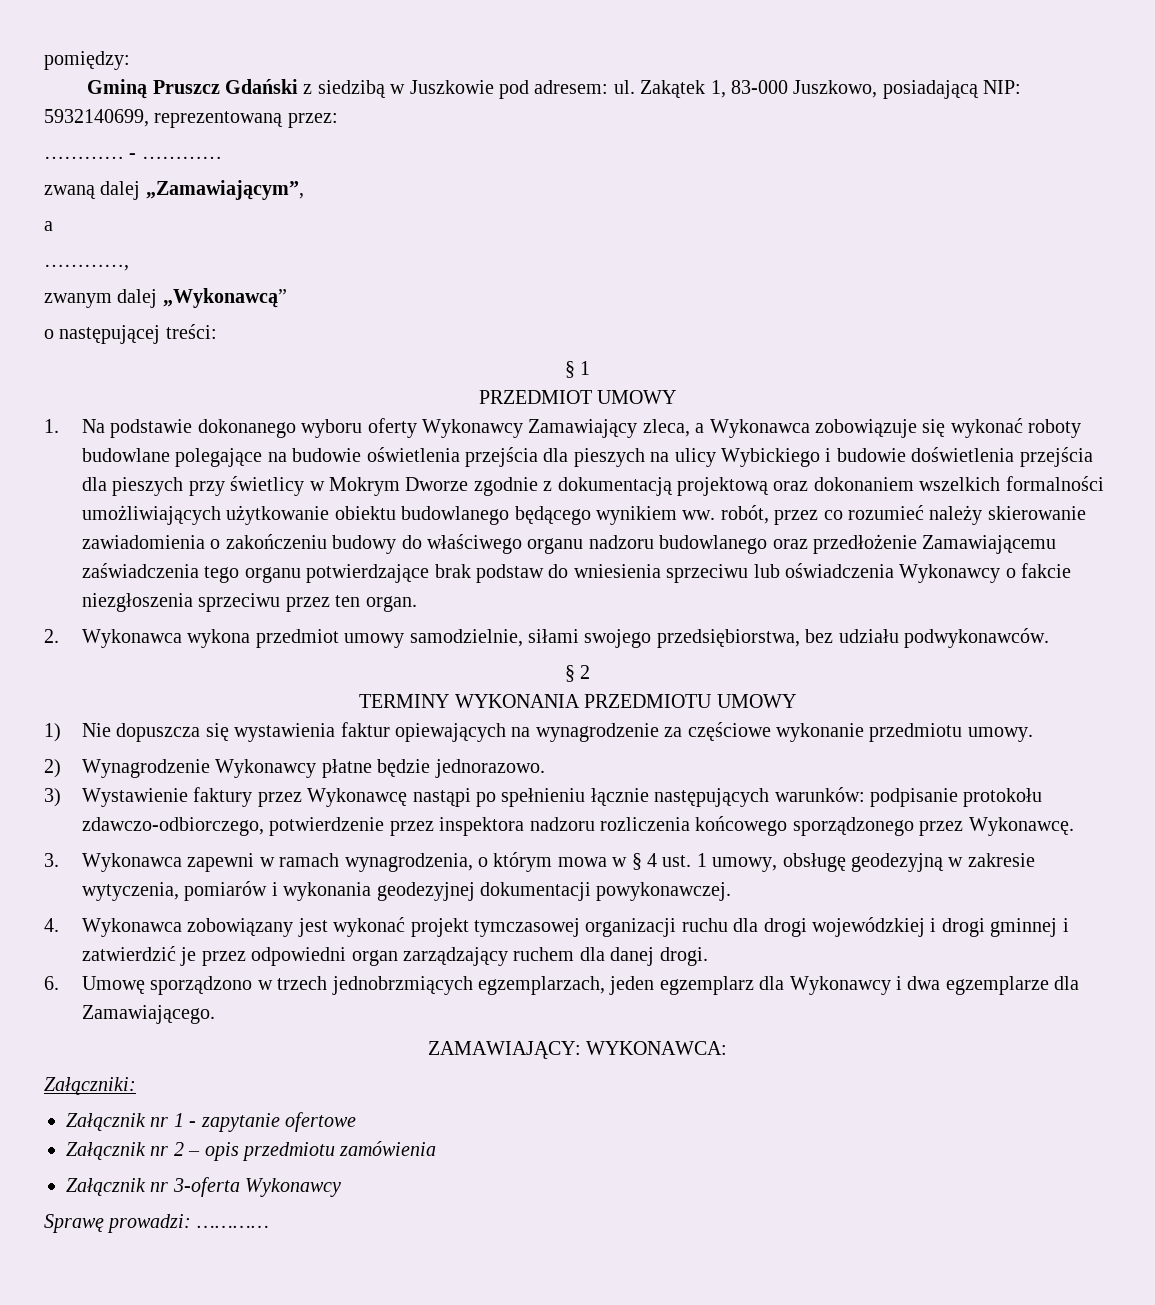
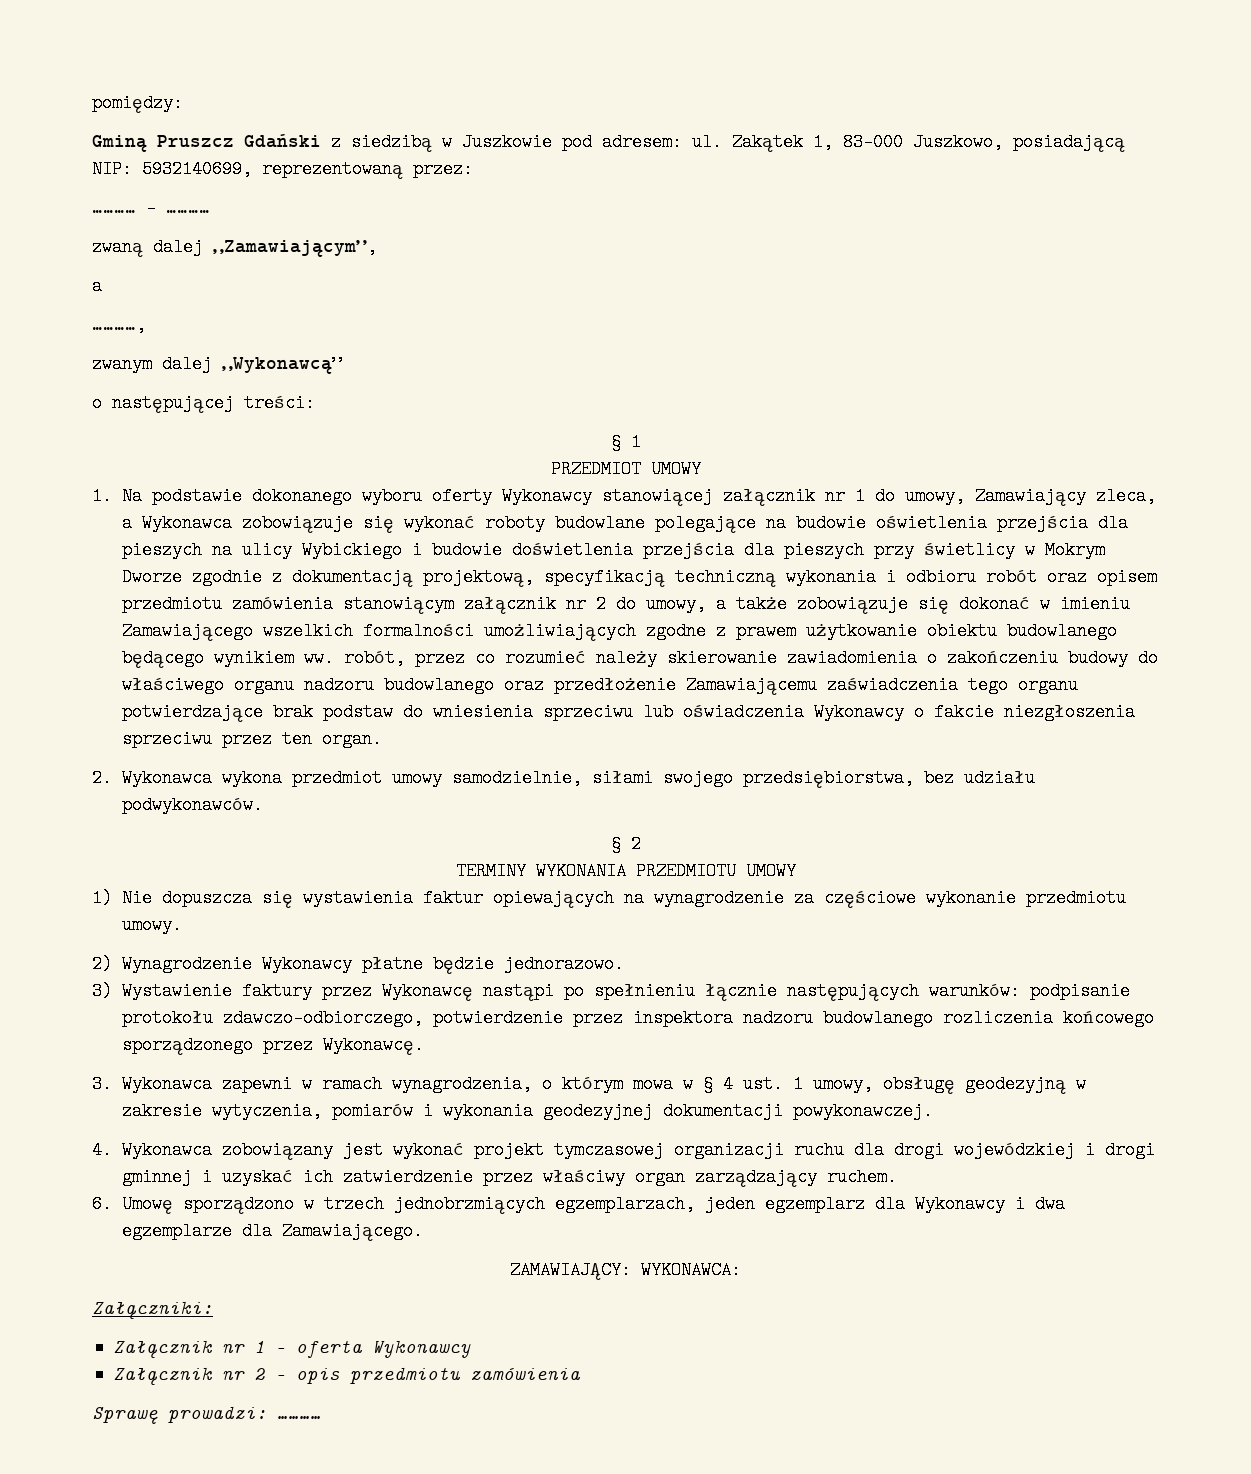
- 1. Na podstawie dokonanego wyboru oferty Wykonawcy Zamawiający zleca, a Wykonawca zobowiązuje się wykonać roboty budowlane polegające na budowie oświetlenia przejścia dla pieszych na ulicy Wybickiego i budowie doświetlenia przejścia dla pieszych przy świetlicy w Mokrym Dworze zgodnie z dokumentacją projektową oraz dokonaniem wszelkich formalności umożliwiających użytkowanie obiektu budowlanego będącego wynikiem ww. robót, przez co rozumieć należy skierowanie zawiadomienia o zakończeniu budowy do właściwego organu nadzoru budowlanego oraz przedłożenie Zamawiającemu zaświadczenia tego organu potwierdzające brak podstaw do wniesienia sprzeciwu lub oświadczenia Wykonawcy o fakcie niezgłoszenia sprzeciwu przez ten organ.
+ 1. Na podstawie dokonanego wyboru oferty Wykonawcy stanowiącej załącznik nr 1 do umowy, Zamawiający zleca, a Wykonawca zobowiązuje się wykonać roboty budowlane polegające na budowie oświetlenia przejścia dla pieszych na ulicy Wybickiego i budowie doświetlenia przejścia dla pieszych przy świetlicy w Mokrym Dworze zgodnie z dokumentacją projektową, specyfikacją techniczną wykonania i odbioru robót oraz opisem przedmiotu zamówienia stanowiącym załącznik nr 2 do umowy, a także zobowiązuje się dokonać w imieniu Zamawiającego wszelkich formalności umożliwiających zgodne z prawem użytkowanie obiektu budowlanego będącego wynikiem ww. robót, przez co rozumieć należy skierowanie zawiadomienia o zakończeniu budowy do właściwego organu nadzoru budowlanego oraz przedłożenie Zamawiającemu zaświadczenia tego organu potwierdzające brak podstaw do wniesienia sprzeciwu lub oświadczenia Wykonawcy o fakcie niezgłoszenia sprzeciwu przez ten organ.
- 3) Wystawienie faktury przez Wykonawcę nastąpi po spełnieniu łącznie następujących warunków: podpisanie protokołu zdawczo-odbiorczego, potwierdzenie przez inspektora nadzoru rozliczenia końcowego sporządzonego przez Wykonawcę.
+ 3) Wystawienie faktury przez Wykonawcę nastąpi po spełnieniu łącznie następujących warunków: podpisanie protokołu zdawczo-odbiorczego, potwierdzenie przez inspektora nadzoru budowlanego rozliczenia końcowego sporządzonego przez Wykonawcę.
- 4. Wykonawca zobowiązany jest wykonać projekt tymczasowej organizacji ruchu dla drogi wojewódzkiej i drogi gminnej i zatwierdzić je przez odpowiedni organ zarządzający ruchem dla danej drogi.
+ 4. Wykonawca zobowiązany jest wykonać projekt tymczasowej organizacji ruchu dla drogi wojewódzkiej i drogi gminnej i uzyskać ich zatwierdzenie przez właściwy organ zarządzający ruchem.
- Załącznik nr 1 - zapytanie ofertowe
+ Załącznik nr 1 - oferta Wykonawcy
- Załącznik nr 3-oferta Wykonawcy

